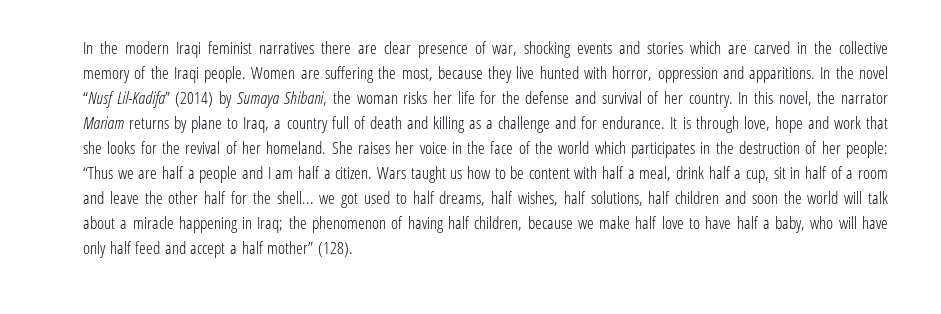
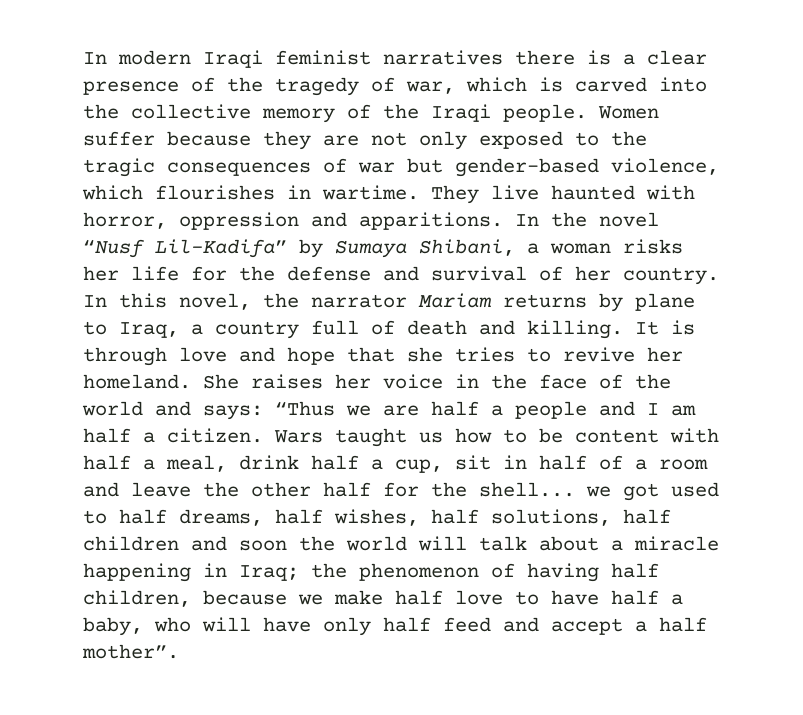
- In the modern Iraqi feminist narratives there are clear presence of war, shocking events and stories which are carved in the collective memory of the Iraqi people.
+ In modern Iraqi feminist narratives there is a clear presence of the tragedy of war, which is carved into the collective memory of the Iraqi people.
- Women are suffering the most, because they live hunted with horror, oppression and apparitions.
+ Women suffer because they are not only exposed to the tragic consequences of war but gender-based violence, which flourishes in wartime. They live haunted with horror, oppression and apparitions.
- In the novel “Nusf Lil-Kadifa” (2014) by Sumaya Shibani, the woman risks her life for the defense and survival of her country.
+ In the novel “Nusf Lil-Kadifa” by Sumaya Shibani, a woman risks her life for the defense and survival of her country.
- In this novel, the narrator Mariam returns by plane to Iraq, a country full of death and killing as a challenge and for endurance. It is through love, hope and work that she looks for the revival of her homeland.
+ In this novel, the narrator Mariam returns by plane to Iraq, a country full of death and killing. It is through love and hope that she tries to revive her homeland.
- She raises her voice in the face of the world which participates in the destruction of her people: “Thus we are half a people and I am half a citizen.
+ She raises her voice in the face of the world and says: “Thus we are half a people and I am half a citizen.
- the phenomenon of having half children, because we make half love to have half a baby, who will have only half feed and accept a half mother” (128).
+ the phenomenon of having half children, because we make half love to have half a baby, who will have only half feed and accept a half mother”.

